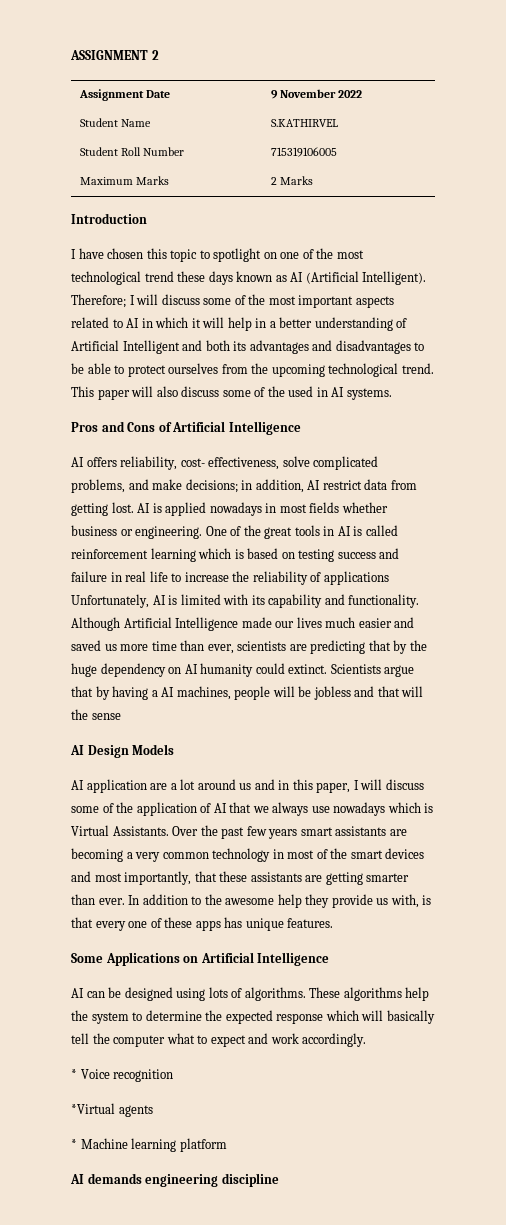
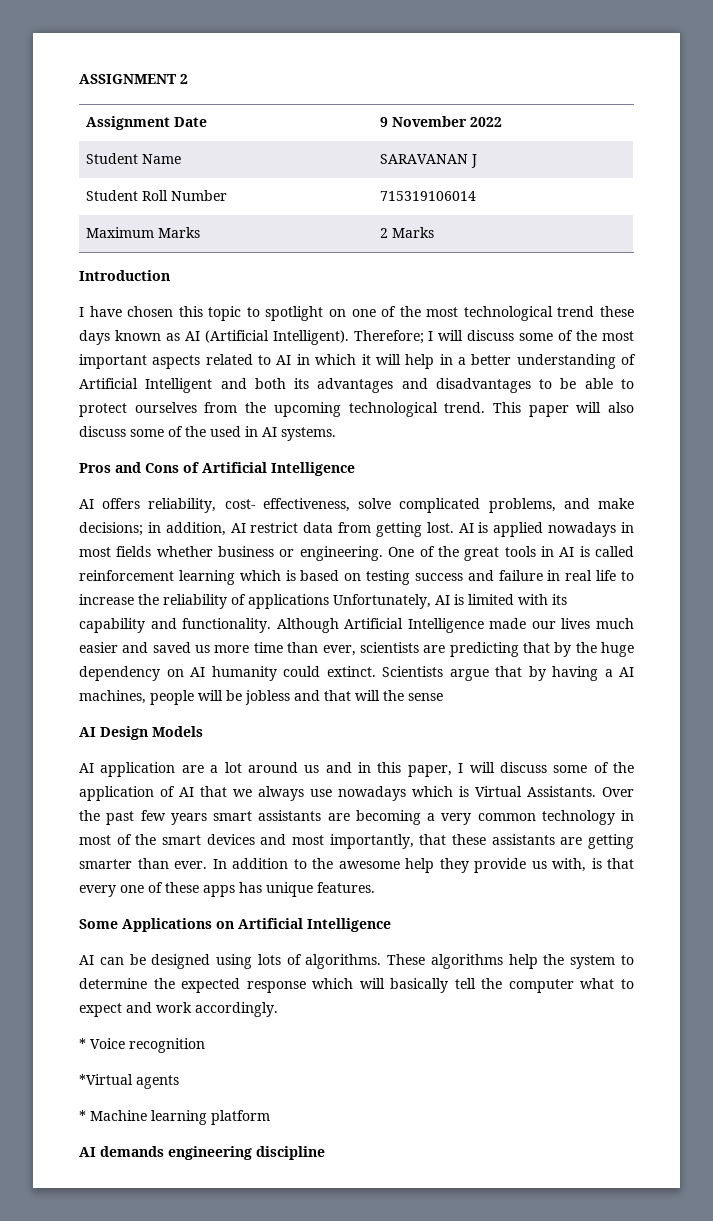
- Student Name | S.KATHIRVEL
+ Student Name | SARAVANAN J
- Student Roll Number | 715319106005
+ Student Roll Number | 715319106014

